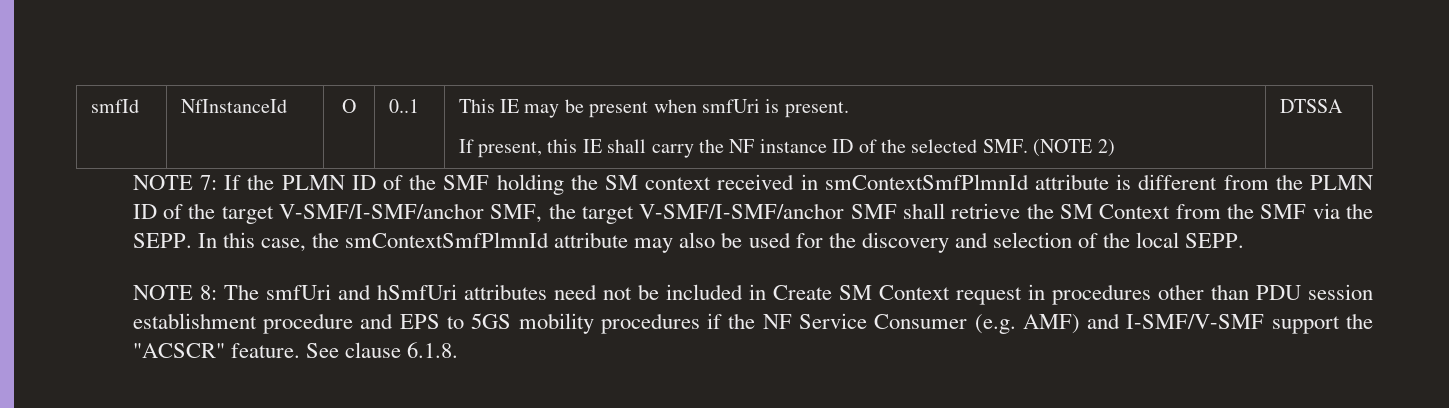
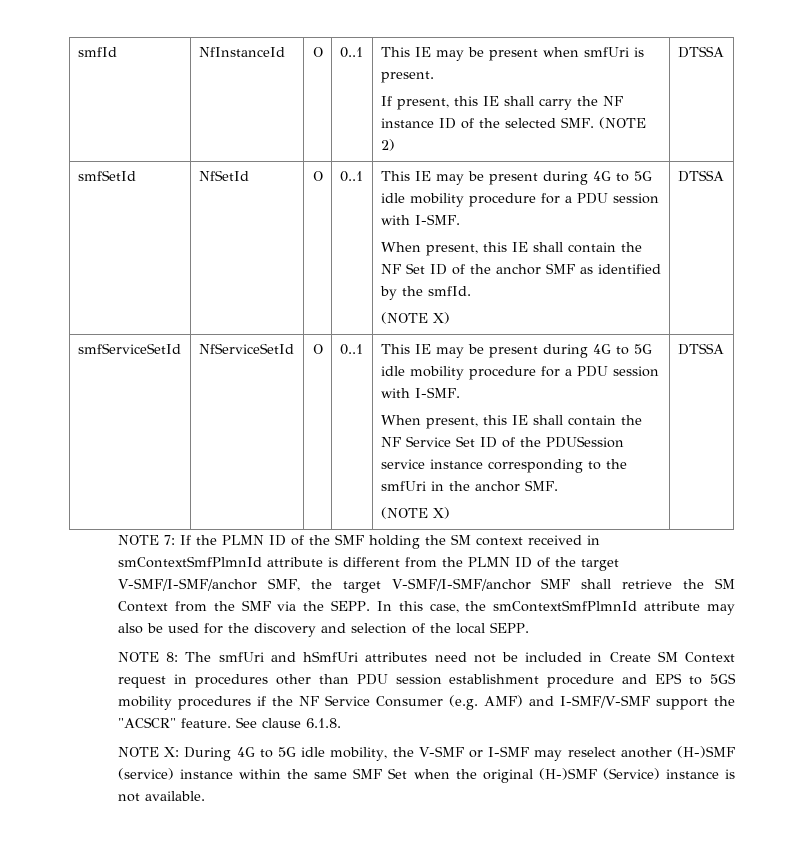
+ smfSetId | NfSetId | O | 0..1 | This IE may be present during 4G to 5G idle mobility procedure for a PDU session with I-SMF.
+ When present, this IE shall contain the NF Set ID of the anchor SMF as identified by the smfId.
+ (NOTE X) | DTSSA
+ smfServiceSetId | NfServiceSetId | O | 0..1 | This IE may be present during 4G to 5G idle mobility procedure for a PDU session with I-SMF.
+ When present, this IE shall contain the NF Service Set ID of the PDUSession service instance corresponding to the smfUri in the anchor SMF.
+ (NOTE X) | DTSSA
+ NOTE X: During 4G to 5G idle mobility, the V-SMF or I-SMF may reselect another (H-)SMF (service) instance within the same SMF Set when the original (H-)SMF (Service) instance is not available.

